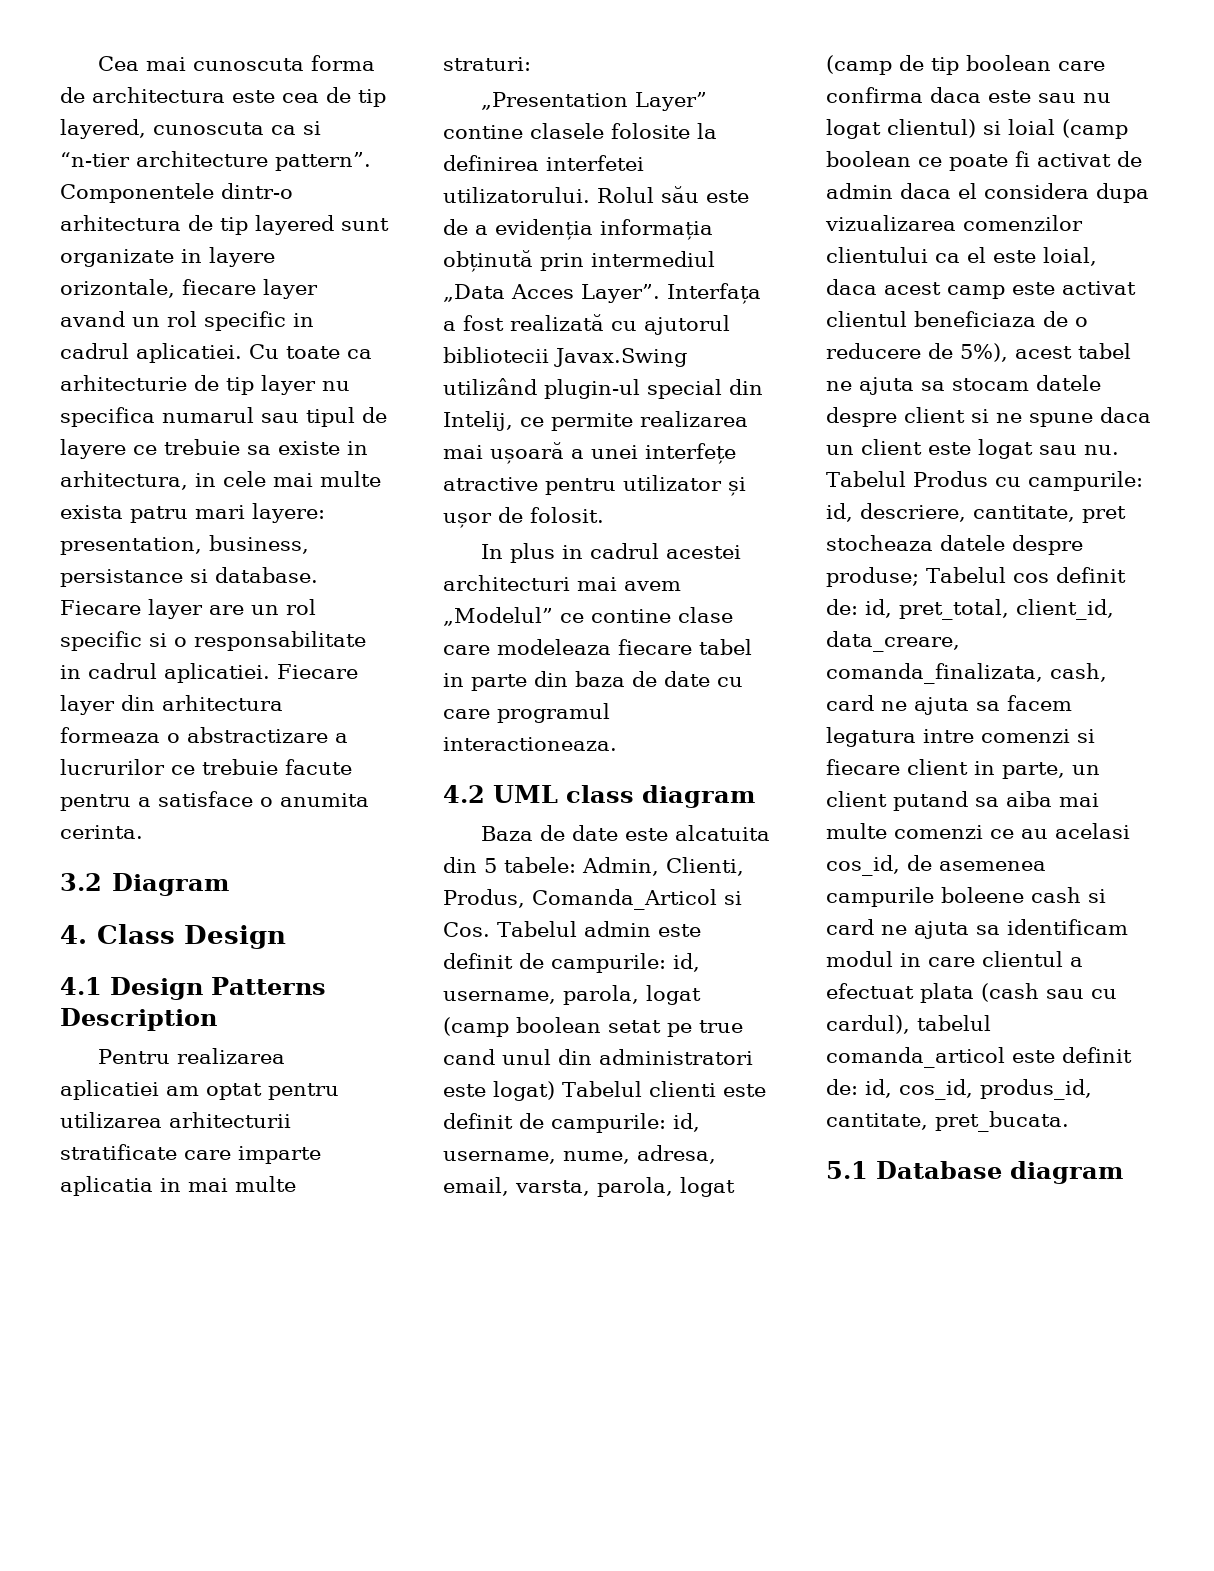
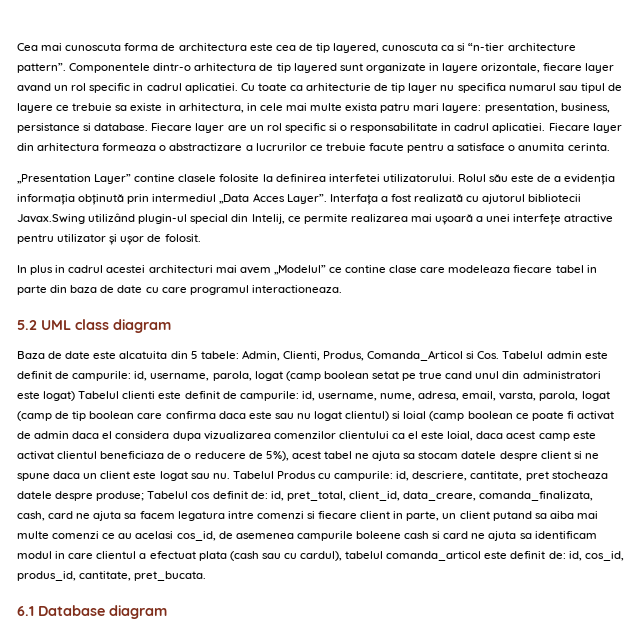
- 3.2 Diagram
- 4. Class Design
- 4.1 Design Patterns Description
- Pentru realizarea aplicatiei am optat pentru utilizarea arhitecturii stratificate care imparte aplicatia in mai multe straturi:
- 4.2 UML class diagram
+ 5.2 UML class diagram
- 5.1 Database diagram
+ 6.1 Database diagram

